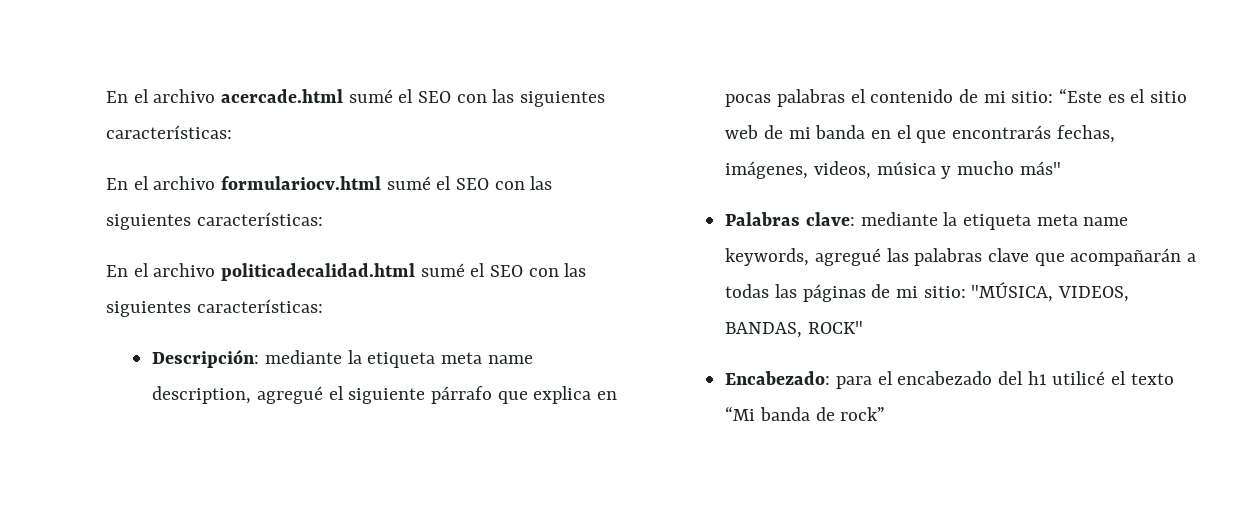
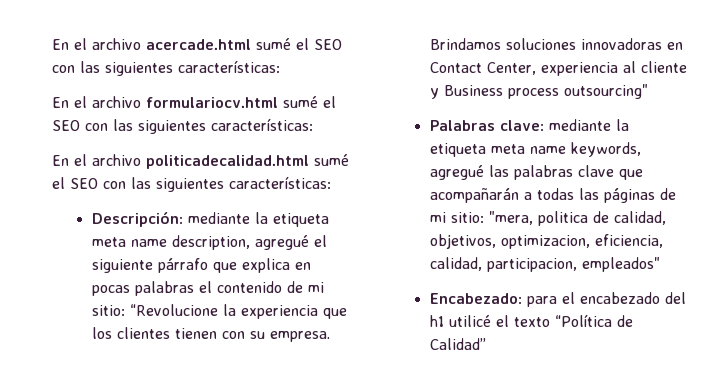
- Descripción: mediante la etiqueta meta name description, agregué el siguiente párrafo que explica en pocas palabras el contenido de mi sitio: “Este es el sitio web de mi banda en el que encontrarás fechas, imágenes, videos, música y mucho más"
+ Descripción: mediante la etiqueta meta name description, agregué el siguiente párrafo que explica en pocas palabras el contenido de mi sitio: “Revolucione la experiencia que los clientes tienen con su empresa. Brindamos soluciones innovadoras en Contact Center, experiencia al cliente y Business process outsourcing"
- Palabras clave: mediante la etiqueta meta name keywords, agregué las palabras clave que acompañarán a todas las páginas de mi sitio: "MÚSICA, VIDEOS, BANDAS, ROCK"
+ Palabras clave: mediante la etiqueta meta name keywords, agregué las palabras clave que acompañarán a todas las páginas de mi sitio: "mera, politica de calidad, objetivos, optimizacion, eficiencia, calidad, participacion, empleados"
- Encabezado: para el encabezado del h1 utilicé el texto “Mi banda de rock”
+ Encabezado: para el encabezado del h1 utilicé el texto “Política de Calidad”

